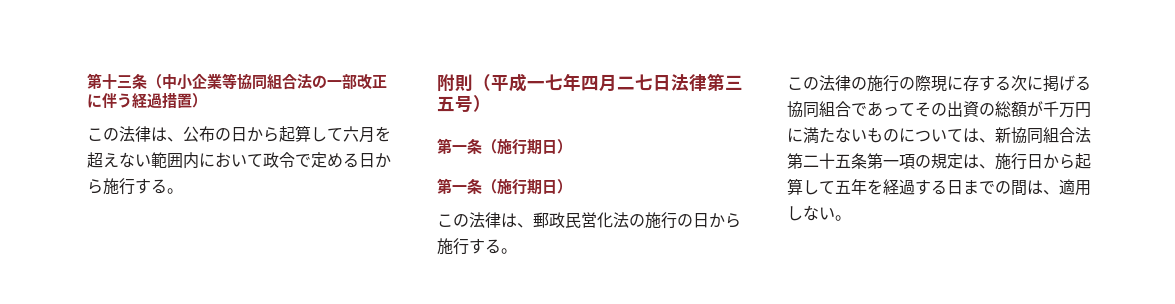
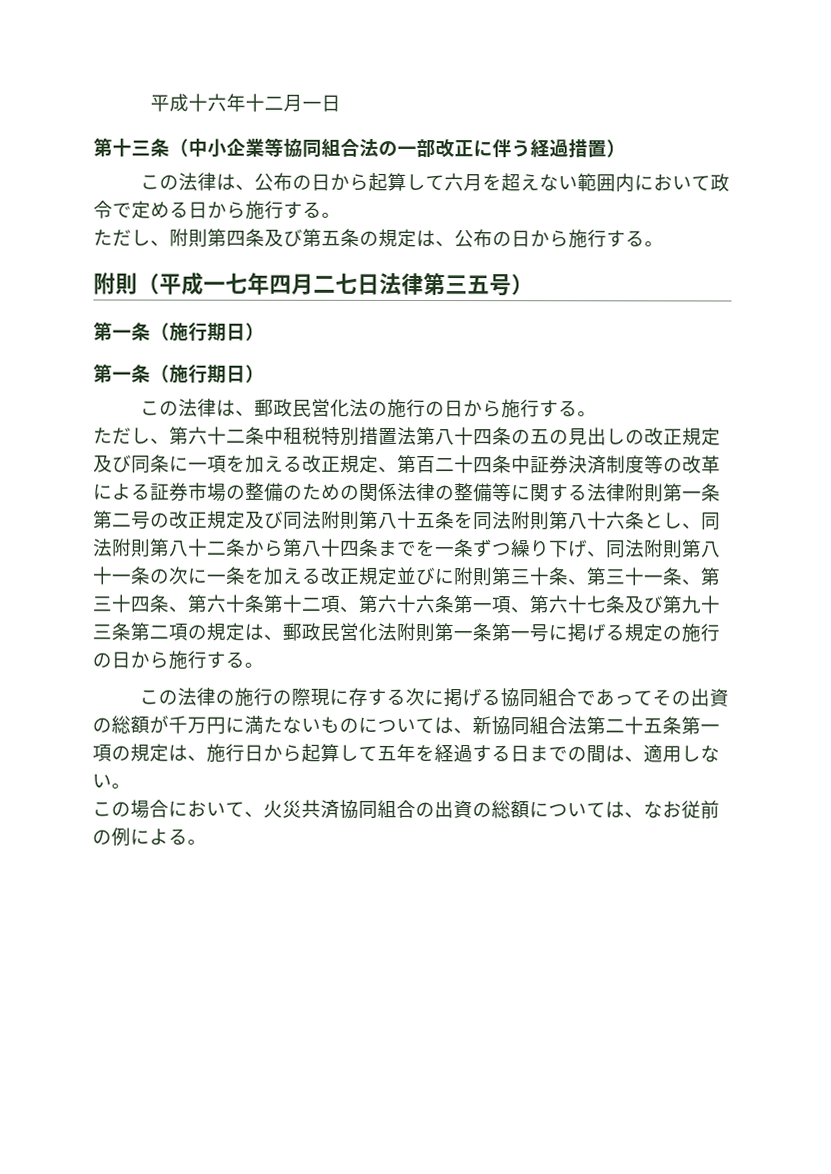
+ 平成十六年十二月一日
+ ただし、附則第四条及び第五条の規定は、公布の日から施行する。
+ ただし、第六十二条中租税特別措置法第八十四条の五の見出しの改正規定及び同条に一項を加える改正規定、第百二十四条中証券決済制度等の改革による証券市場の整備のための関係法律の整備等に関する法律附則第一条第二号の改正規定及び同法附則第八十五条を同法附則第八十六条とし、同法附則第八十二条から第八十四条までを一条ずつ繰り下げ、同法附則第八十一条の次に一条を加える改正規定並びに附則第三十条、第三十一条、第三十四条、第六十条第十二項、第六十六条第一項、第六十七条及び第九十三条第二項の規定は、郵政民営化法附則第一条第一号に掲げる規定の施行の日から施行する。
+ この場合において、火災共済協同組合の出資の総額については、なお従前の例による。

